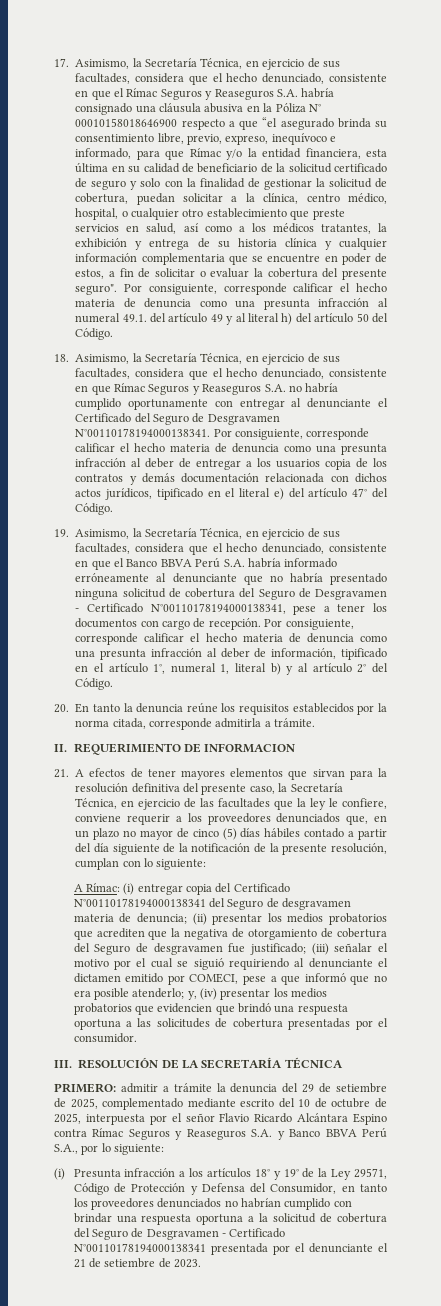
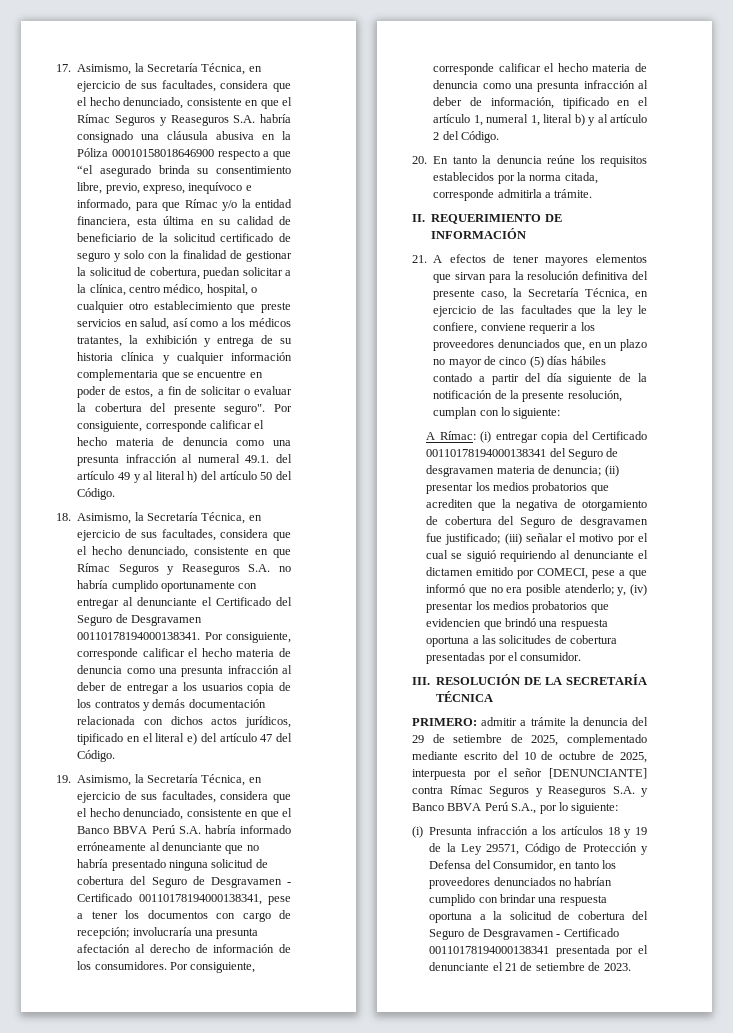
- 17. Asimismo, la Secretaría Técnica, en ejercicio de sus facultades, considera que el hecho denunciado, consistente en que el Rímac Seguros y Reaseguros S.A. habría consignado una cláusula abusiva en la Póliza N° 00010158018646900 respecto a que “el asegurado brinda su consentimiento libre, previo, expreso, inequívoco e informado, para que Rímac y/o la entidad financiera, esta última en su calidad de beneficiario de la solicitud certificado de seguro y solo con la finalidad de gestionar la solicitud de cobertura, puedan solicitar a la clínica, centro médico, hospital, o cualquier otro establecimiento que preste servicios en salud, así como a los médicos tratantes, la exhibición y entrega de su historia clínica y cualquier información complementaria que se encuentre en poder de estos, a fin de solicitar o evaluar la cobertura del presente seguro".
+ 17. Asimismo, la Secretaría Técnica, en ejercicio de sus facultades, considera que el hecho denunciado, consistente en que el Rímac Seguros y Reaseguros S.A. habría consignado una cláusula abusiva en la Póliza 00010158018646900 respecto a que “el asegurado brinda su consentimiento libre, previo, expreso, inequívoco e informado, para que Rímac y/o la entidad financiera, esta última en su calidad de beneficiario de la solicitud certificado de seguro y solo con la finalidad de gestionar la solicitud de cobertura, puedan solicitar a la clínica, centro médico, hospital, o cualquier otro establecimiento que preste servicios en salud, así como a los médicos tratantes, la exhibición y entrega de su historia clínica y cualquier información complementaria que se encuentre en poder de estos, a fin de solicitar o evaluar la cobertura del presente seguro".
- 18. Asimismo, la Secretaría Técnica, en ejercicio de sus facultades, considera que el hecho denunciado, consistente en que Rímac Seguros y Reaseguros S.A. no habría cumplido oportunamente con entregar al denunciante el Certificado del Seguro de Desgravamen N°00110178194000138341.
+ 18. Asimismo, la Secretaría Técnica, en ejercicio de sus facultades, considera que el hecho denunciado, consistente en que Rímac Seguros y Reaseguros S.A. no habría cumplido oportunamente con entregar al denunciante el Certificado del Seguro de Desgravamen 00110178194000138341.
- Por consiguiente, corresponde calificar el hecho materia de denuncia como una presunta infracción al deber de entregar a los usuarios copia de los contratos y demás documentación relacionada con dichos actos jurídicos, tipificado en el literal e) del artículo 47° del Código.
+ Por consiguiente, corresponde calificar el hecho materia de denuncia como una presunta infracción al deber de entregar a los usuarios copia de los contratos y demás documentación relacionada con dichos actos jurídicos, tipificado en el literal e) del artículo 47 del Código.
- 19. Asimismo, la Secretaría Técnica, en ejercicio de sus facultades, considera que el hecho denunciado, consistente en que el Banco BBVA Perú S.A. habría informado erróneamente al denunciante que no habría presentado ninguna solicitud de cobertura del Seguro de Desgravamen - Certificado N°00110178194000138341, pese a tener los documentos con cargo de recepción.
+ 19. Asimismo, la Secretaría Técnica, en ejercicio de sus facultades, considera que el hecho denunciado, consistente en que el Banco BBVA Perú S.A. habría informado erróneamente al denunciante que no habría presentado ninguna solicitud de cobertura del Seguro de Desgravamen - Certificado 00110178194000138341, pese a tener los documentos con cargo de recepción; involucraría una presunta afectación al derecho de información de los consumidores.
- Por consiguiente, corresponde calificar el hecho materia de denuncia como una presunta infracción al deber de información, tipificado en el artículo 1°, numeral 1, literal b) y al artículo 2° del Código.
+ Por consiguiente, corresponde calificar el hecho materia de denuncia como una presunta infracción al deber de información, tipificado en el artículo 1, numeral 1, literal b) y al artículo 2 del Código.
- II. REQUERIMIENTO DE INFORMACION
+ II. REQUERIMIENTO DE INFORMACIÓN
- (i) entregar copia del Certificado N°00110178194000138341 del Seguro de desgravamen materia de denuncia;
+ (i) entregar copia del Certificado 00110178194000138341 del Seguro de desgravamen materia de denuncia;
- PRIMERO: admitir a trámite la denuncia del 29 de setiembre de 2025, complementado mediante escrito del 10 de octubre de 2025, interpuesta por el señor Flavio Ricardo Alcántara Espino contra Rímac Seguros y Reaseguros S.A. y Banco BBVA Perú S.A., por lo siguiente:
+ PRIMERO: admitir a trámite la denuncia del 29 de setiembre de 2025, complementado mediante escrito del 10 de octubre de 2025, interpuesta por el señor [DENUNCIANTE] contra Rímac Seguros y Reaseguros S.A. y Banco BBVA Perú S.A., por lo siguiente:
- (i) Presunta infracción a los artículos 18° y 19° de la Ley 29571, Código de Protección y Defensa del Consumidor, en tanto los proveedores denunciados no habrían cumplido con brindar una respuesta oportuna a la solicitud de cobertura del Seguro de Desgravamen - Certificado N°00110178194000138341 presentada por el denunciante el 21 de setiembre de 2023.
+ (i) Presunta infracción a los artículos 18 y 19 de la Ley 29571, Código de Protección y Defensa del Consumidor, en tanto los proveedores denunciados no habrían cumplido con brindar una respuesta oportuna a la solicitud de cobertura del Seguro de Desgravamen - Certificado 00110178194000138341 presentada por el denunciante el 21 de setiembre de 2023.

